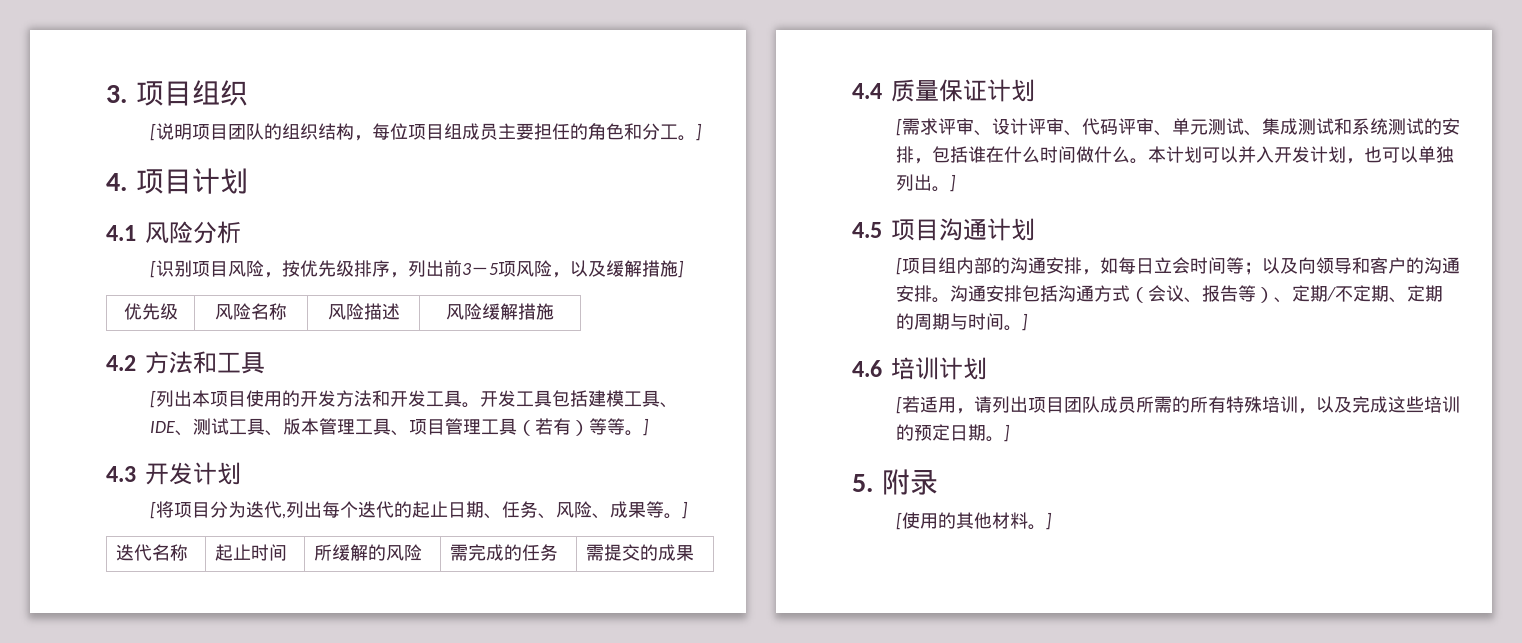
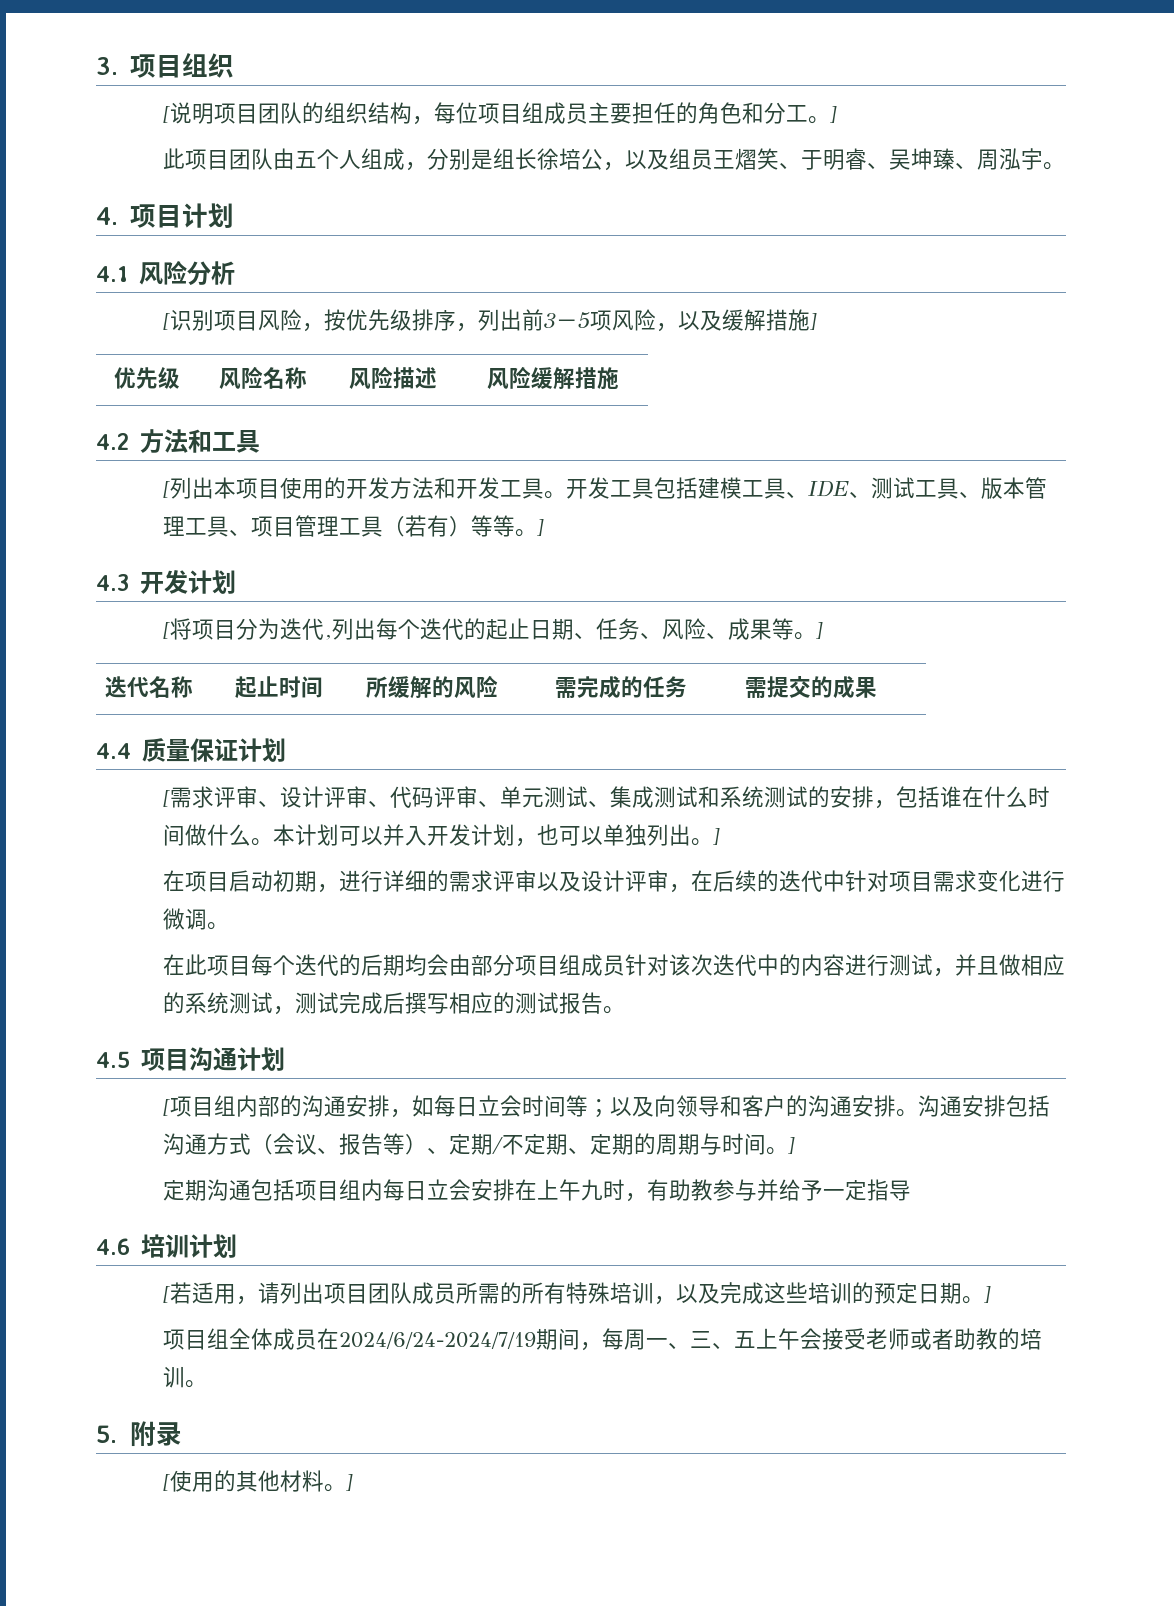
+ 此项目团队由五个人组成，分别是组长徐培公，以及组员王熠笑、于明睿、吴坤臻、周泓宇。
+ 在项目启动初期，进行详细的需求评审以及设计评审，在后续的迭代中针对项目需求变化进行微调。
+ 在此项目每个迭代的后期均会由部分项目组成员针对该次迭代中的内容进行测试，并且做相应的系统测试，测试完成后撰写相应的测试报告。
+ 定期沟通包括项目组内每日立会安排在上午九时，有助教参与并给予一定指导
+ 项目组全体成员在2024/6/24-2024/7/19期间，每周一、三、五上午会接受老师或者助教的培训。

